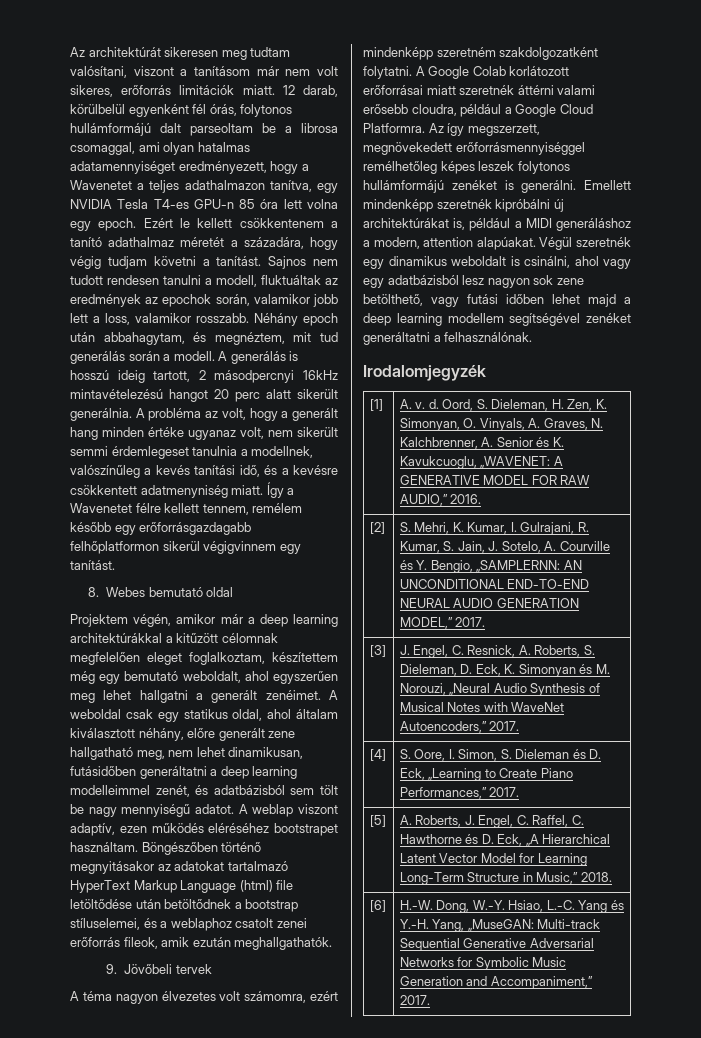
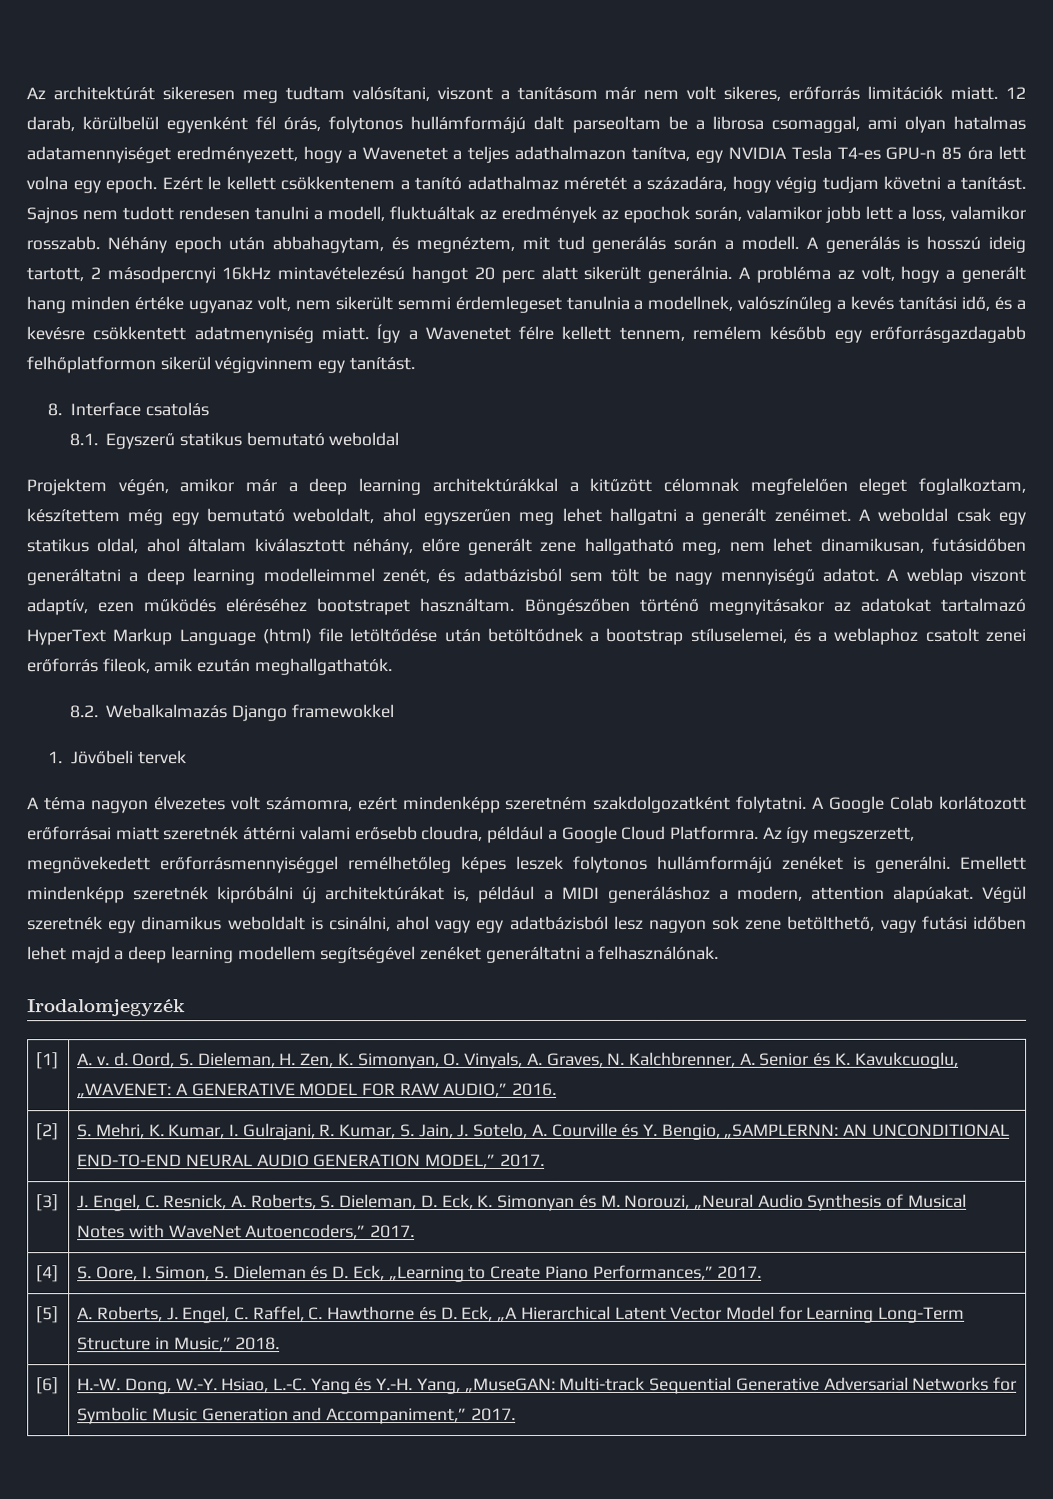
- 8. Webes bemutató oldal
+ 8. Interface csatolás
+ 8.1. Egyszerű statikus bemutató weboldal
- 9. Jövőbeli tervek
+ 8.2. Webalkalmazás Django framewokkel
+ 1. Jövőbeli tervek

